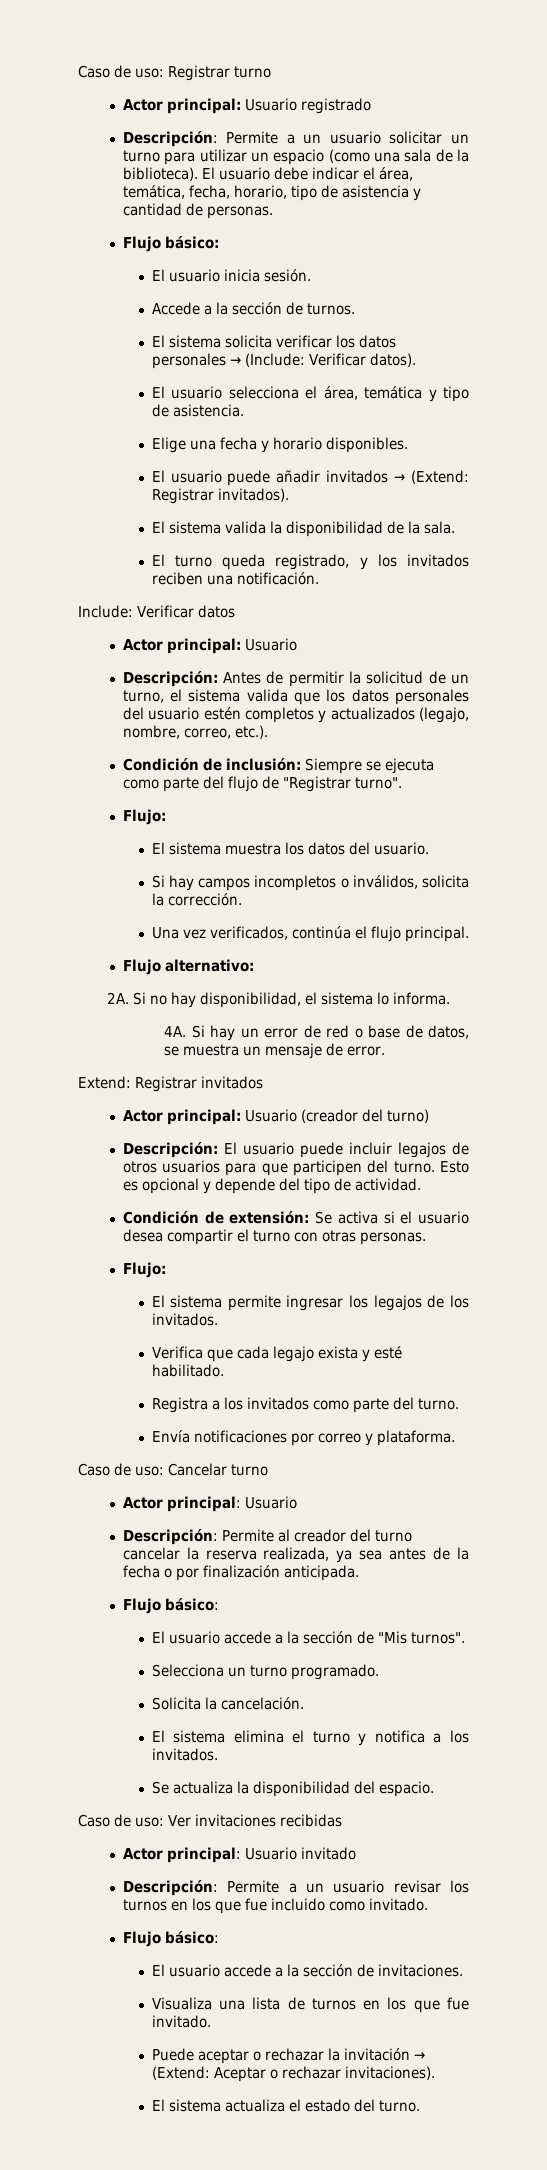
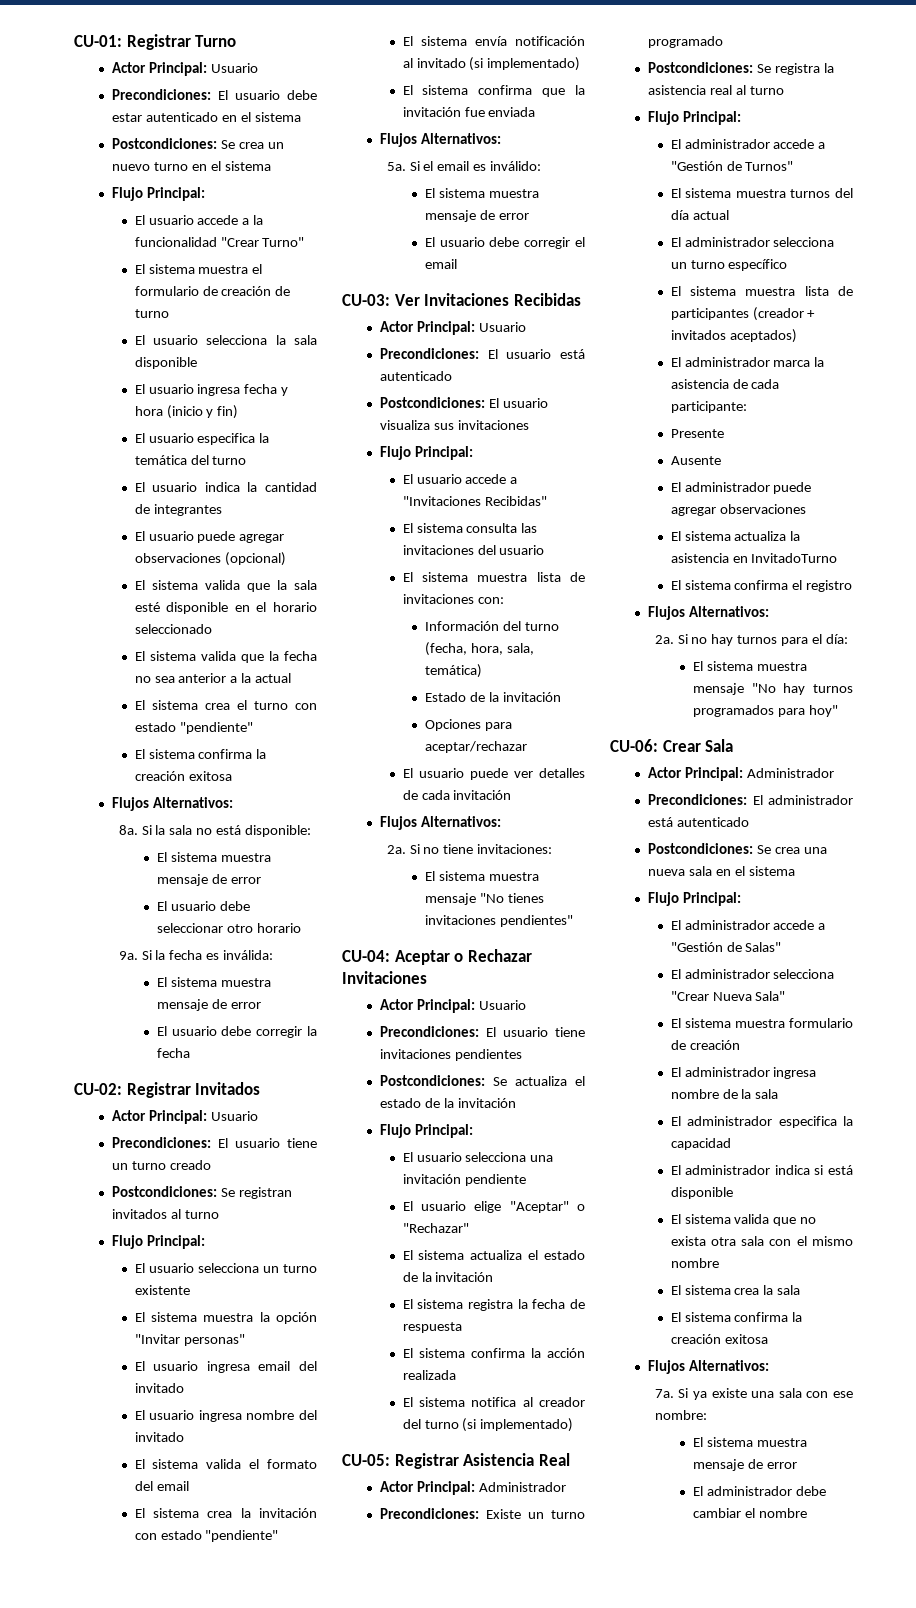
- Caso de uso: Registrar turno
- Actor principal: Usuario registrado
- Descripción: Permite a un usuario solicitar un turno para utilizar un espacio (como una sala de la biblioteca). El usuario debe indicar el área, temática, fecha, horario, tipo de asistencia y cantidad de personas.
- Flujo básico:
- El usuario inicia sesión.
- Accede a la sección de turnos.
- El sistema solicita verificar los datos personales → (Include: Verificar datos).
- El usuario selecciona el área, temática y tipo de asistencia.
- Elige una fecha y horario disponibles.
- El usuario puede añadir invitados → (Extend: Registrar invitados).
- El sistema valida la disponibilidad de la sala.
- El turno queda registrado, y los invitados reciben una notificación.
- Include: Verificar datos
- Actor principal: Usuario
- Descripción: Antes de permitir la solicitud de un turno, el sistema valida que los datos personales del usuario estén completos y actualizados (legajo, nombre, correo, etc.).
- Condición de inclusión: Siempre se ejecuta como parte del flujo de "Registrar turno".
- Flujo:
- El sistema muestra los datos del usuario.
- Si hay campos incompletos o inválidos, solicita la corrección.
- Una vez verificados, continúa el flujo principal.
- Flujo alternativo:
- 2A. Si no hay disponibilidad, el sistema lo informa.
- 4A. Si hay un error de red o base de datos, se muestra un mensaje de error.
- Extend: Registrar invitados
- Actor principal: Usuario (creador del turno)
- Descripción: El usuario puede incluir legajos de otros usuarios para que participen del turno. Esto es opcional y depende del tipo de actividad.
- Condición de extensión: Se activa si el usuario desea compartir el turno con otras personas.
- Flujo:
- El sistema permite ingresar los legajos de los invitados.
- Verifica que cada legajo exista y esté habilitado.
- Registra a los invitados como parte del turno.
- Envía notificaciones por correo y plataforma.
- Caso de uso: Cancelar turno
- Actor principal: Usuario
- Descripción: Permite al creador del turno cancelar la reserva realizada, ya sea antes de la fecha o por finalización anticipada.
- Flujo básico:
- El usuario accede a la sección de "Mis turnos".
- Selecciona un turno programado.
- Solicita la cancelación.
- El sistema elimina el turno y notifica a los invitados.
- Se actualiza la disponibilidad del espacio.
- Caso de uso: Ver invitaciones recibidas
- Actor principal: Usuario invitado
- Descripción: Permite a un usuario revisar los turnos en los que fue incluido como invitado.
- Flujo básico:
- El usuario accede a la sección de invitaciones.
- Visualiza una lista de turnos en los que fue invitado.
- Puede aceptar o rechazar la invitación → (Extend: Aceptar o rechazar invitaciones).
+ CU-01: Registrar Turno
+ Actor Principal: Usuario
+ Precondiciones: El usuario debe estar autenticado en el sistema
+ Postcondiciones: Se crea un nuevo turno en el sistema
+ Flujo Principal:
+ El usuario accede a la funcionalidad "Crear Turno"
+ El sistema muestra el formulario de creación de turno
+ El usuario selecciona la sala disponible
+ El usuario ingresa fecha y hora (inicio y fin)
+ El usuario especifica la temática del turno
+ El usuario indica la cantidad de integrantes
+ El usuario puede agregar observaciones (opcional)
+ El sistema valida que la sala esté disponible en el horario seleccionado
+ El sistema valida que la fecha no sea anterior a la actual
+ El sistema crea el turno con estado "pendiente"
+ El sistema confirma la creación exitosa
+ Flujos Alternativos:
+ 8a. Si la sala no está disponible:
+ El sistema muestra mensaje de error
+ El usuario debe seleccionar otro horario
+ 9a. Si la fecha es inválida:
+ El sistema muestra mensaje de error
+ El usuario debe corregir la fecha
+ CU-02: Registrar Invitados
+ Actor Principal: Usuario
+ Precondiciones: El usuario tiene un turno creado
+ Postcondiciones: Se registran invitados al turno
+ Flujo Principal:
+ El usuario selecciona un turno existente
+ El sistema muestra la opción "Invitar personas"
+ El usuario ingresa email del invitado
+ El usuario ingresa nombre del invitado
+ El sistema valida el formato del email
+ El sistema crea la invitación con estado "pendiente"
+ El sistema envía notificación al invitado (si implementado)
+ El sistema confirma que la invitación fue enviada
+ Flujos Alternativos:
+ 5a. Si el email es inválido:
+ El sistema muestra mensaje de error
+ El usuario debe corregir el email
+ CU-03: Ver Invitaciones Recibidas
+ Actor Principal: Usuario
+ Precondiciones: El usuario está autenticado
+ Postcondiciones: El usuario visualiza sus invitaciones
+ Flujo Principal:
+ El usuario accede a "Invitaciones Recibidas"
+ El sistema consulta las invitaciones del usuario
+ El sistema muestra lista de invitaciones con:
+ Información del turno (fecha, hora, sala, temática)
+ Estado de la invitación
+ Opciones para aceptar/rechazar
+ El usuario puede ver detalles de cada invitación
+ Flujos Alternativos:
+ 2a. Si no tiene invitaciones:
+ El sistema muestra mensaje "No tienes invitaciones pendientes"
+ CU-04: Aceptar o Rechazar Invitaciones
+ Actor Principal: Usuario
+ Precondiciones: El usuario tiene invitaciones pendientes
+ Postcondiciones: Se actualiza el estado de la invitación
+ Flujo Principal:
+ El usuario selecciona una invitación pendiente
+ El usuario elige "Aceptar" o "Rechazar"
- El sistema actualiza el estado del turno.
+ El sistema actualiza el estado de la invitación
+ El sistema registra la fecha de respuesta
+ El sistema confirma la acción realizada
+ El sistema notifica al creador del turno (si implementado)
+ CU-05: Registrar Asistencia Real
+ Actor Principal: Administrador
+ Precondiciones: Existe un turno programado
+ Postcondiciones: Se registra la asistencia real al turno
+ Flujo Principal:
+ El administrador accede a "Gestión de Turnos"
+ El sistema muestra turnos del día actual
+ El administrador selecciona un turno específico
+ El sistema muestra lista de participantes (creador + invitados aceptados)
+ El administrador marca la asistencia de cada participante:
+ Presente
+ Ausente
+ El administrador puede agregar observaciones
+ El sistema actualiza la asistencia en InvitadoTurno
+ El sistema confirma el registro
+ Flujos Alternativos:
+ 2a. Si no hay turnos para el día:
+ El sistema muestra mensaje "No hay turnos programados para hoy"
+ CU-06: Crear Sala
+ Actor Principal: Administrador
+ Precondiciones: El administrador está autenticado
+ Postcondiciones: Se crea una nueva sala en el sistema
+ Flujo Principal:
+ El administrador accede a "Gestión de Salas"
+ El administrador selecciona "Crear Nueva Sala"
+ El sistema muestra formulario de creación
+ El administrador ingresa nombre de la sala
+ El administrador especifica la capacidad
+ El administrador indica si está disponible
+ El sistema valida que no exista otra sala con el mismo nombre
+ El sistema crea la sala
+ El sistema confirma la creación exitosa
+ Flujos Alternativos:
+ 7a. Si ya existe una sala con ese nombre:
+ El sistema muestra mensaje de error
+ El administrador debe cambiar el nombre

